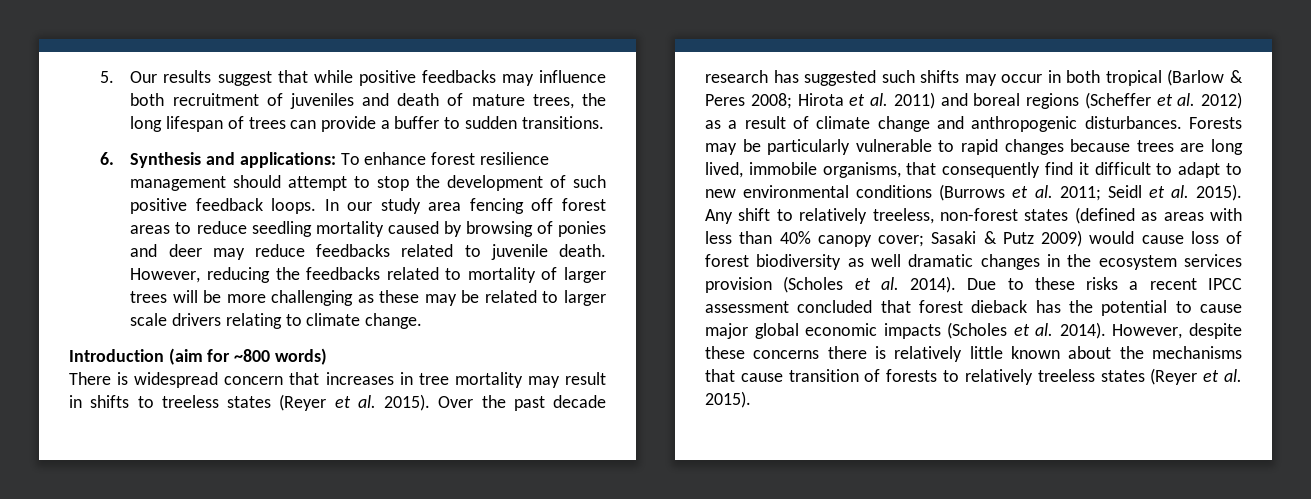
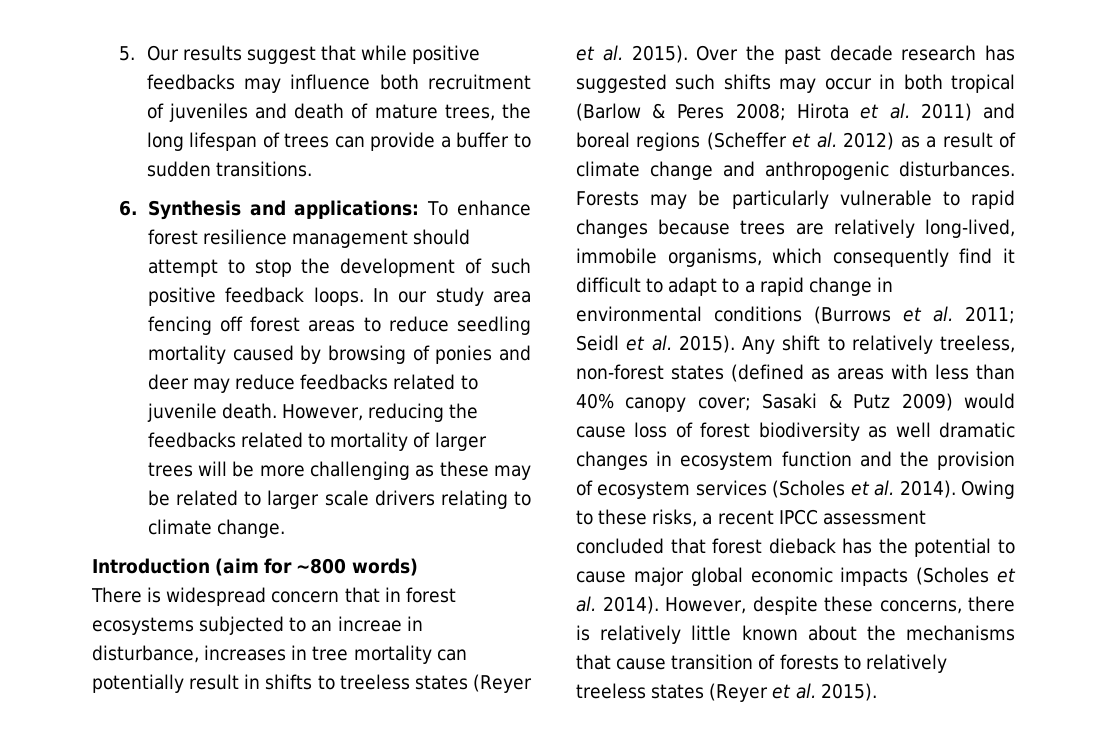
- There is widespread concern that increases in tree mortality may result in shifts to treeless states (Reyer et al. 2015).
+ There is widespread concern that in forest ecosystems subjected to an increae in disturbance, increases in tree mortality can potentially result in shifts to treeless states (Reyer et al. 2015).
- Forests may be particularly vulnerable to rapid changes because trees are long lived, immobile organisms, that consequently find it difficult to adapt to new environmental conditions (Burrows et al. 2011; Seidl et al. 2015).
+ Forests may be particularly vulnerable to rapid changes because trees are relatively long-lived, immobile organisms, which consequently find it difficult to adapt to a rapid change in environmental conditions (Burrows et al. 2011; Seidl et al. 2015).
- Any shift to relatively treeless, non-forest states (defined as areas with less than 40% canopy cover; Sasaki & Putz 2009) would cause loss of forest biodiversity as well dramatic changes in the ecosystem services provision (Scholes et al. 2014). Due to these risks a recent IPCC assessment concluded that forest dieback has the potential to cause major global economic impacts (Scholes et al. 2014).
+ Any shift to relatively treeless, non-forest states (defined as areas with less than 40% canopy cover; Sasaki & Putz 2009) would cause loss of forest biodiversity as well dramatic changes in ecosystem function and the provision of ecosystem services (Scholes et al. 2014). Owing to these risks, a recent IPCC assessment concluded that forest dieback has the potential to cause major global economic impacts (Scholes et al. 2014).
- However, despite these concerns there is relatively little known about the mechanisms that cause transition of forests to relatively treeless states (Reyer et al. 2015).
+ However, despite these concerns, there is relatively little known about the mechanisms that cause transition of forests to relatively treeless states (Reyer et al. 2015).

